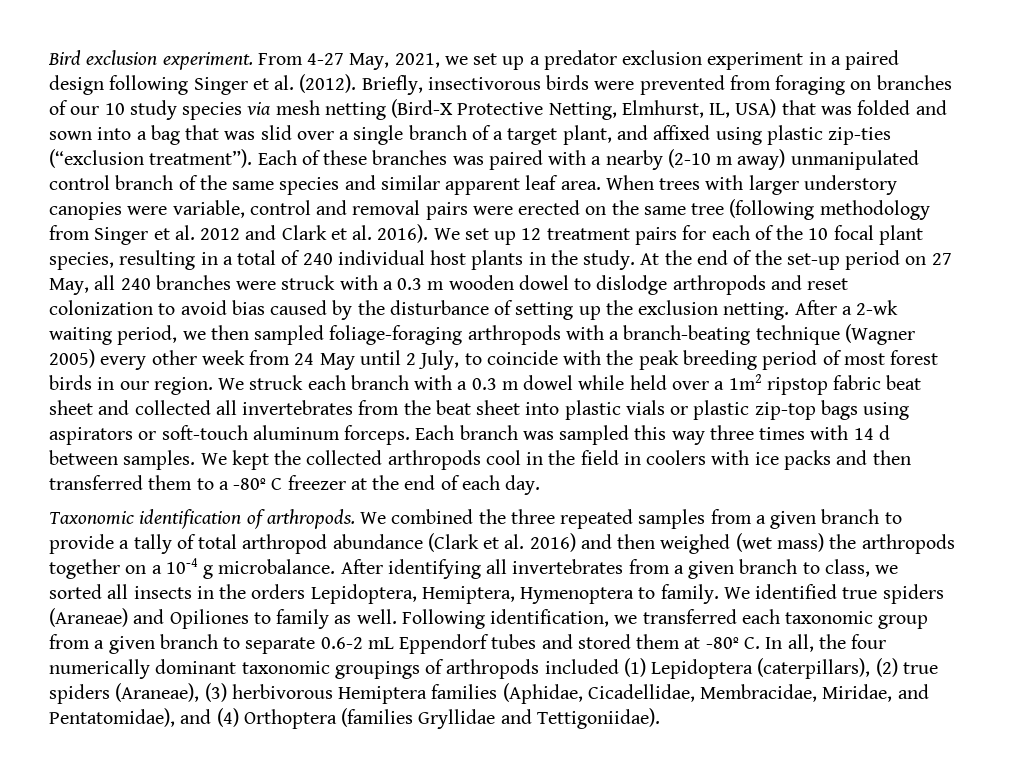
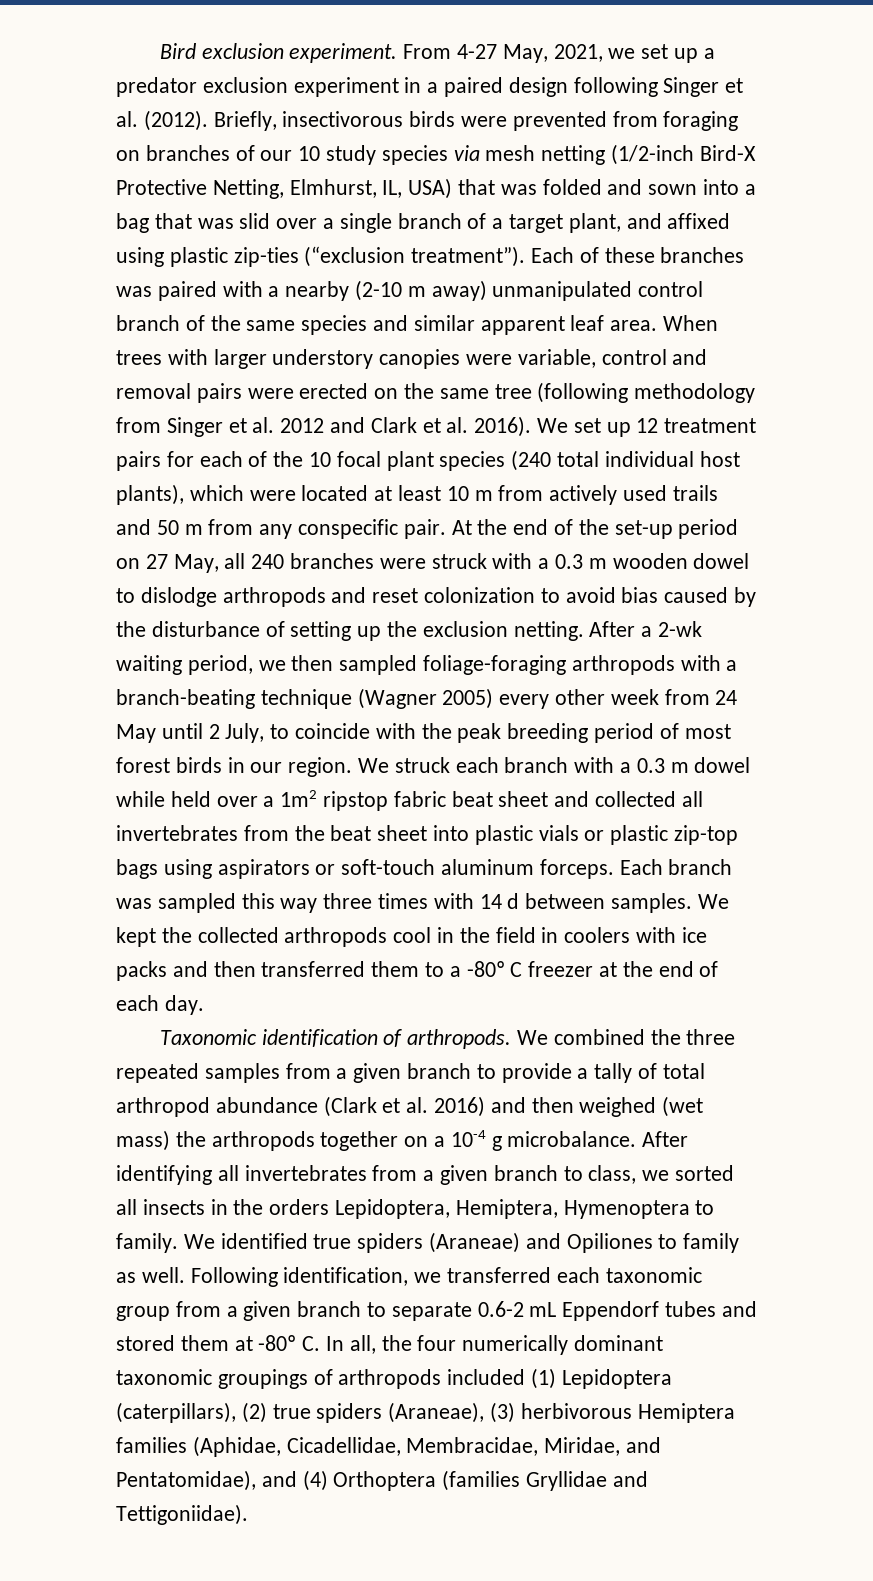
- Briefly, insectivorous birds were prevented from foraging on branches of our 10 study species via mesh netting (Bird-X Protective Netting, Elmhurst, IL, USA) that was folded and sown into a bag that was slid over a single branch of a target plant, and affixed using plastic zip-ties (“exclusion treatment”).
+ Briefly, insectivorous birds were prevented from foraging on branches of our 10 study species via mesh netting (1/2-inch Bird-X Protective Netting, Elmhurst, IL, USA) that was folded and sown into a bag that was slid over a single branch of a target plant, and affixed using plastic zip-ties (“exclusion treatment”).
- We set up 12 treatment pairs for each of the 10 focal plant species, resulting in a total of 240 individual host plants in the study.
+ We set up 12 treatment pairs for each of the 10 focal plant species (240 total individual host plants), which were located at least 10 m from actively used trails and 50 m from any conspecific pair.

